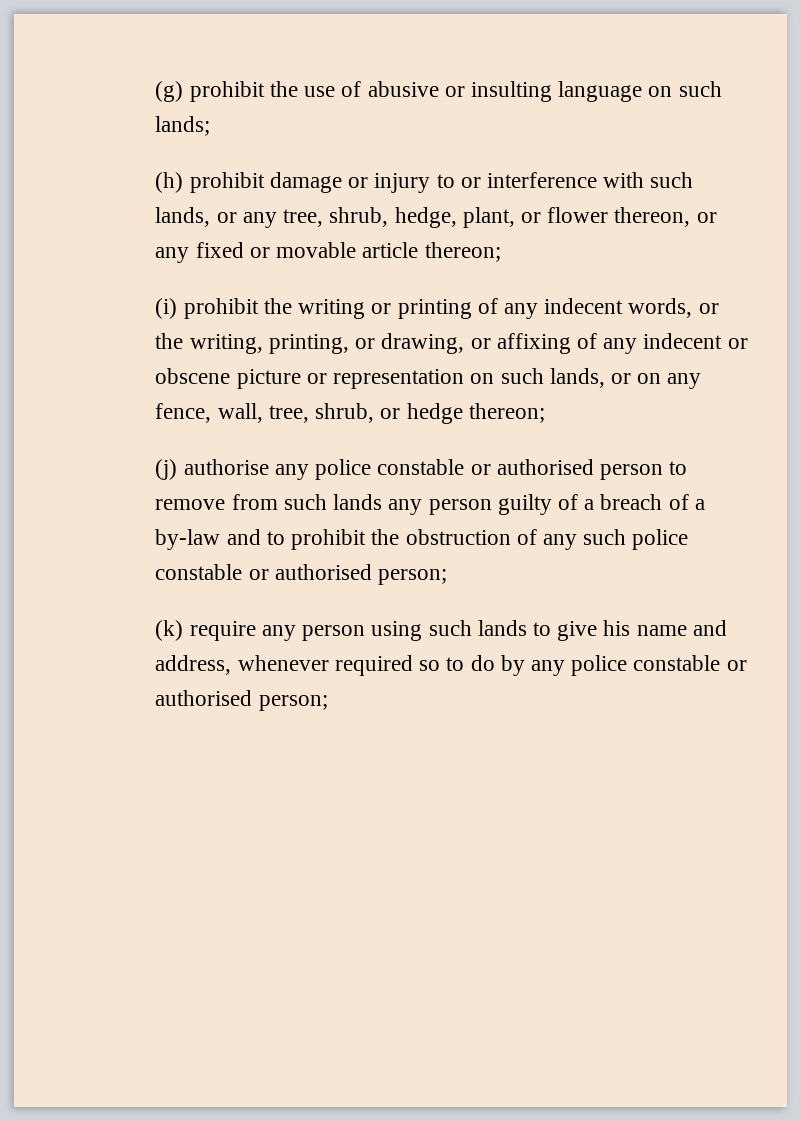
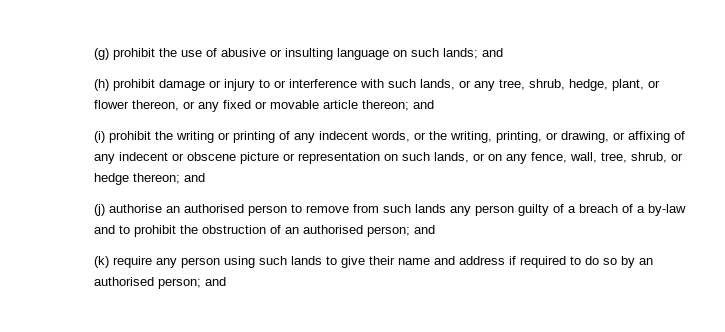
- (g) prohibit the use of abusive or insulting language on such lands;
+ (g) prohibit the use of abusive or insulting language on such lands; and
- (h) prohibit damage or injury to or interference with such lands, or any tree, shrub, hedge, plant, or flower thereon, or any fixed or movable article thereon;
+ (h) prohibit damage or injury to or interference with such lands, or any tree, shrub, hedge, plant, or flower thereon, or any fixed or movable article thereon; and
- (i) prohibit the writing or printing of any indecent words, or the writing, printing, or drawing, or affixing of any indecent or obscene picture or representation on such lands, or on any fence, wall, tree, shrub, or hedge thereon;
+ (i) prohibit the writing or printing of any indecent words, or the writing, printing, or drawing, or affixing of any indecent or obscene picture or representation on such lands, or on any fence, wall, tree, shrub, or hedge thereon; and
- (j) authorise any police constable or authorised person to remove from such lands any person guilty of a breach of a by-law and to prohibit the obstruction of any such police constable or authorised person;
+ (j) authorise an authorised person to remove from such lands any person guilty of a breach of a by-law and to prohibit the obstruction of an authorised person; and
- (k) require any person using such lands to give his name and address, whenever required so to do by any police constable or authorised person;
+ (k) require any person using such lands to give their name and address if required to do so by an authorised person; and

